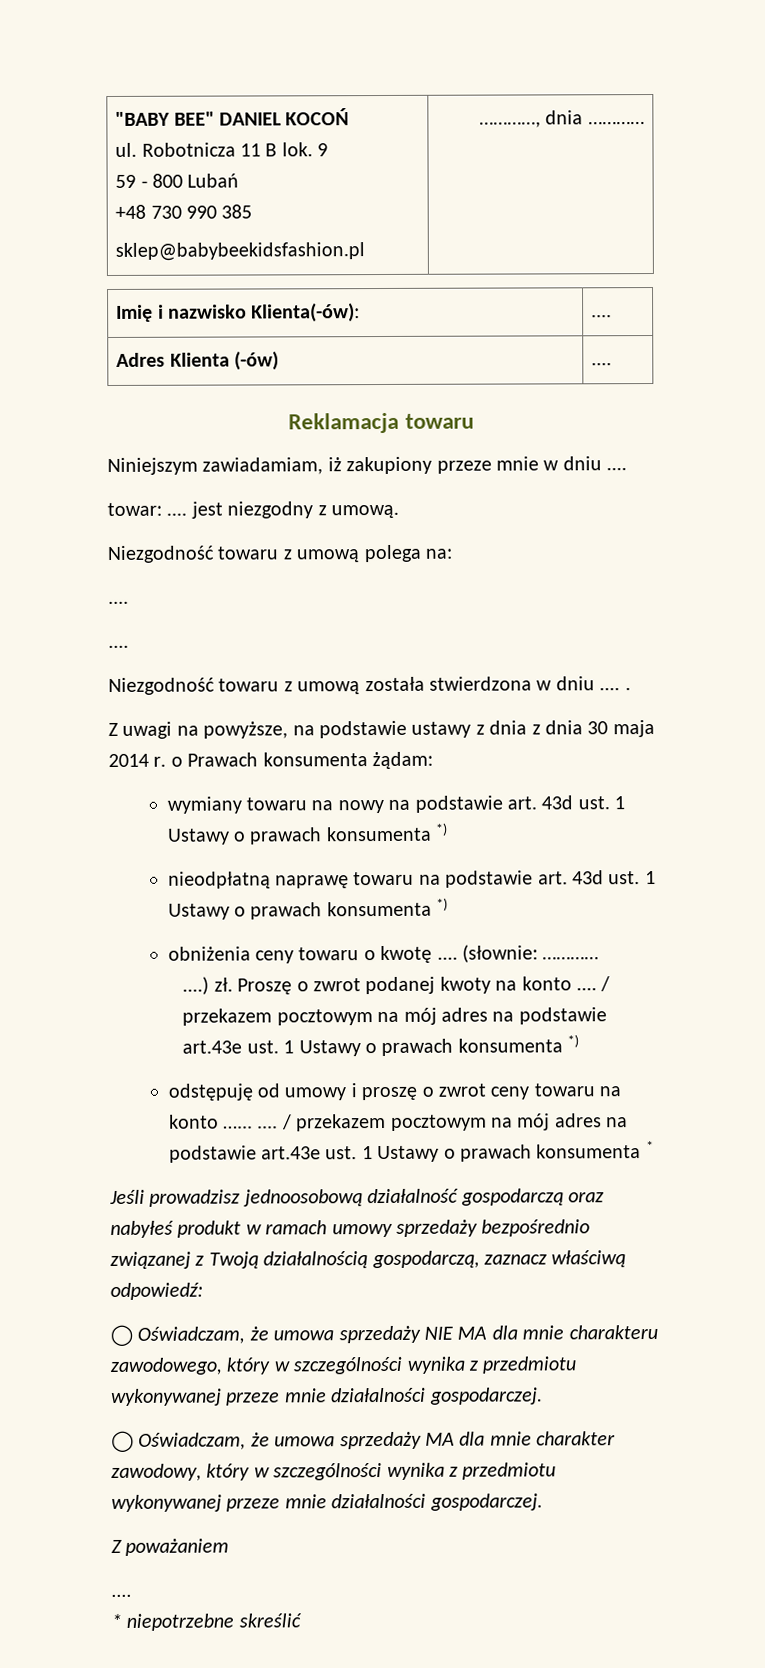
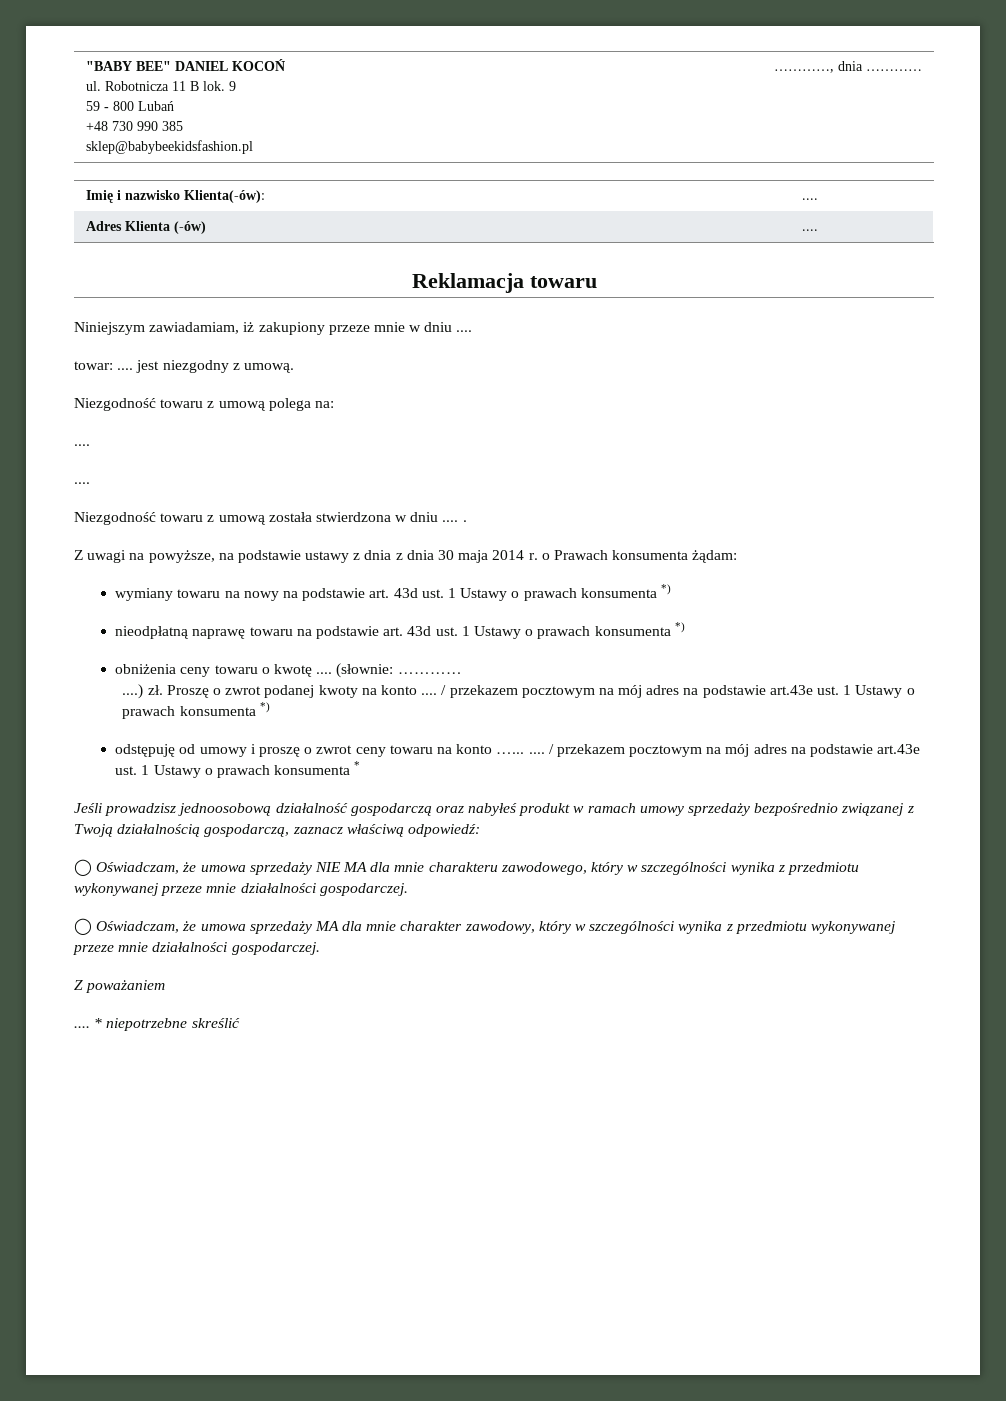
  Z poważaniem
- ....
- * niepotrzebne skreślić
+ .... * niepotrzebne skreślić

